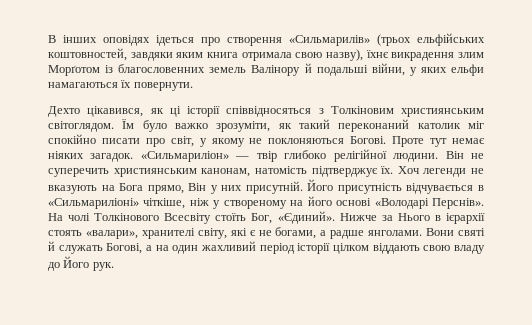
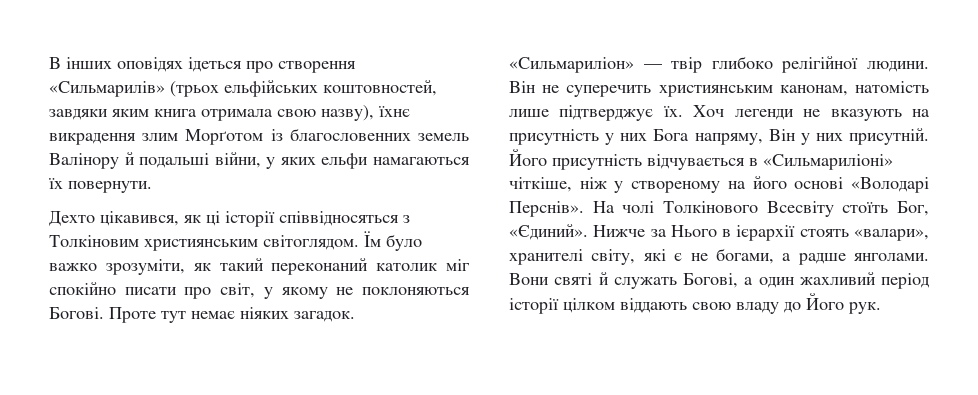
- Він не суперечить християнським канонам, натомість підтверджує їх.
+ Він не суперечить християнським канонам, натомість лише підтверджує їх.
- Хоч легенди не вказують на Бога прямо, Він у них присутній.
+ Хоч легенди не вказують на присутність у них Бога напряму, Він у них присутній.
- Вони святі й служать Богові, а на один жахливий період історії цілком віддають свою владу до Його рук.
+ Вони святі й служать Богові, а один жахливий період історії цілком віддають свою владу до Його рук.

